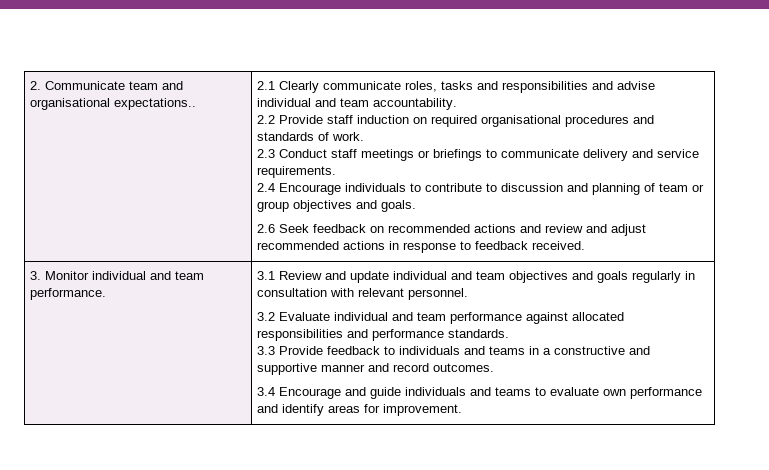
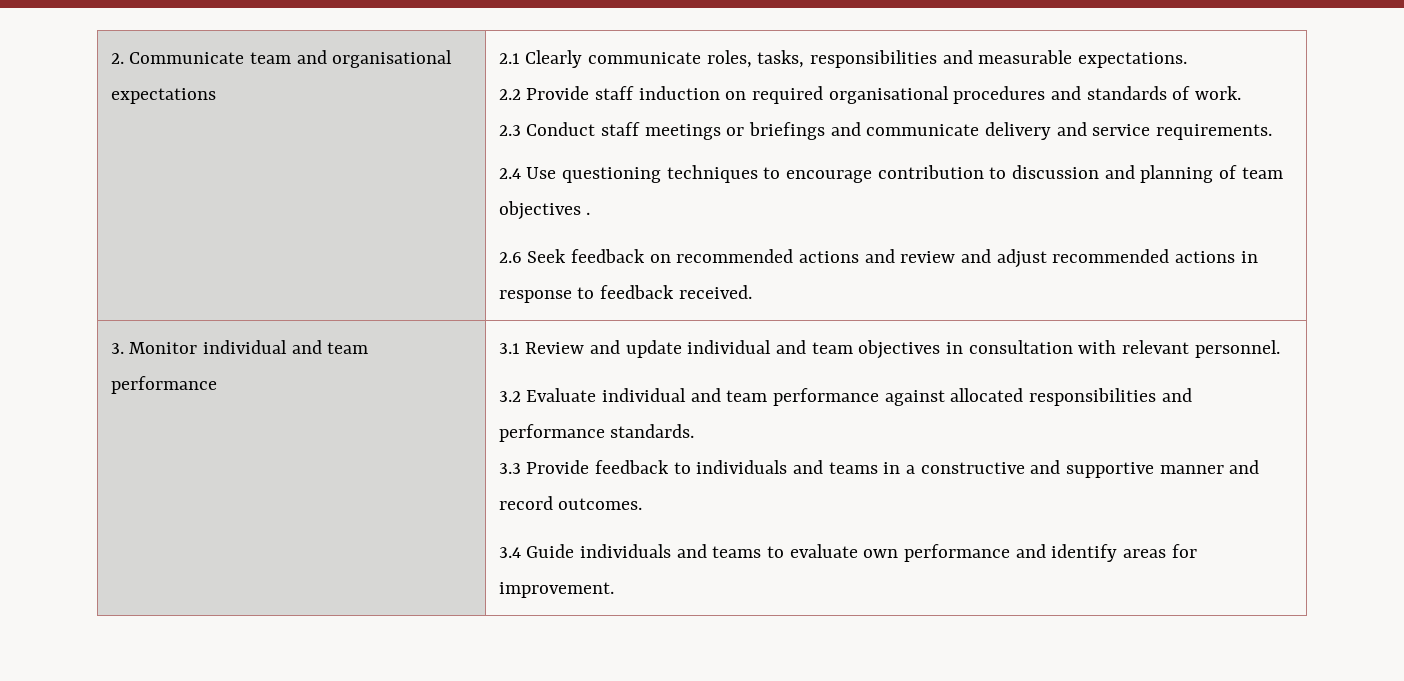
- 2. Communicate team and organisational expectations..
+ 2. Communicate team and organisational expectations
- 2.1 Clearly communicate roles, tasks and responsibilities and advise individual and team accountability.
+ 2.1 Clearly communicate roles, tasks, responsibilities and measurable expectations.
- 2.3 Conduct staff meetings or briefings to communicate delivery and service requirements.
+ 2.3 Conduct staff meetings or briefings and communicate delivery and service requirements.
- 2.4 Encourage individuals to contribute to discussion and planning of team or group objectives and goals.
+ 2.4 Use questioning techniques to encourage contribution to discussion and planning of team objectives .
- 3. Monitor individual and team performance.
+ 3. Monitor individual and team performance
- 3.1 Review and update individual and team objectives and goals regularly in consultation with relevant personnel.
+ 3.1 Review and update individual and team objectives in consultation with relevant personnel.
- 3.4 Encourage and guide individuals and teams to evaluate own performance and identify areas for improvement.
+ 3.4 Guide individuals and teams to evaluate own performance and identify areas for improvement.

